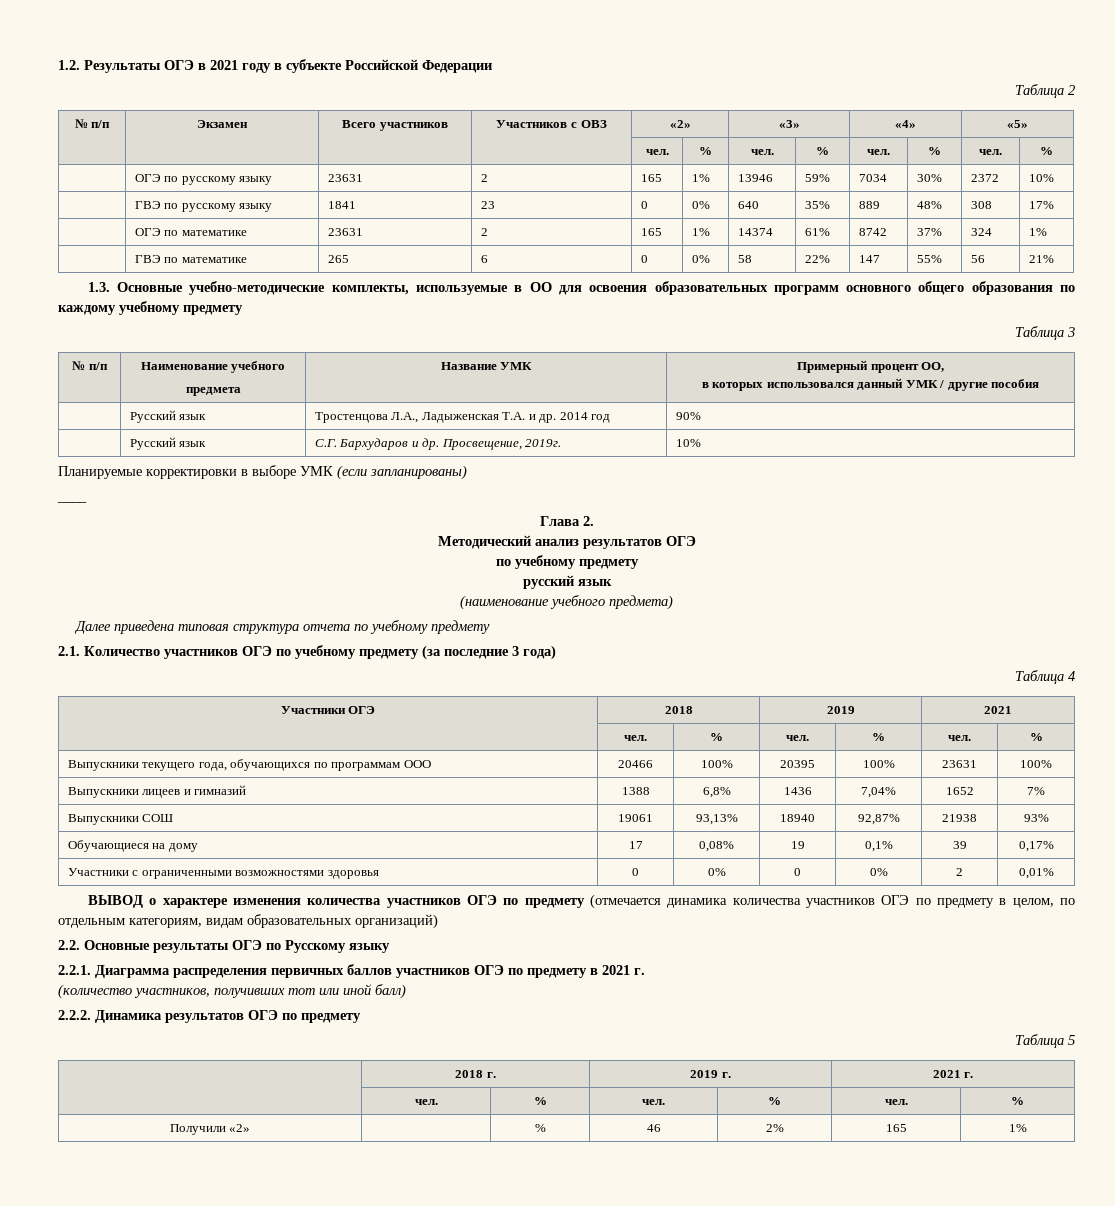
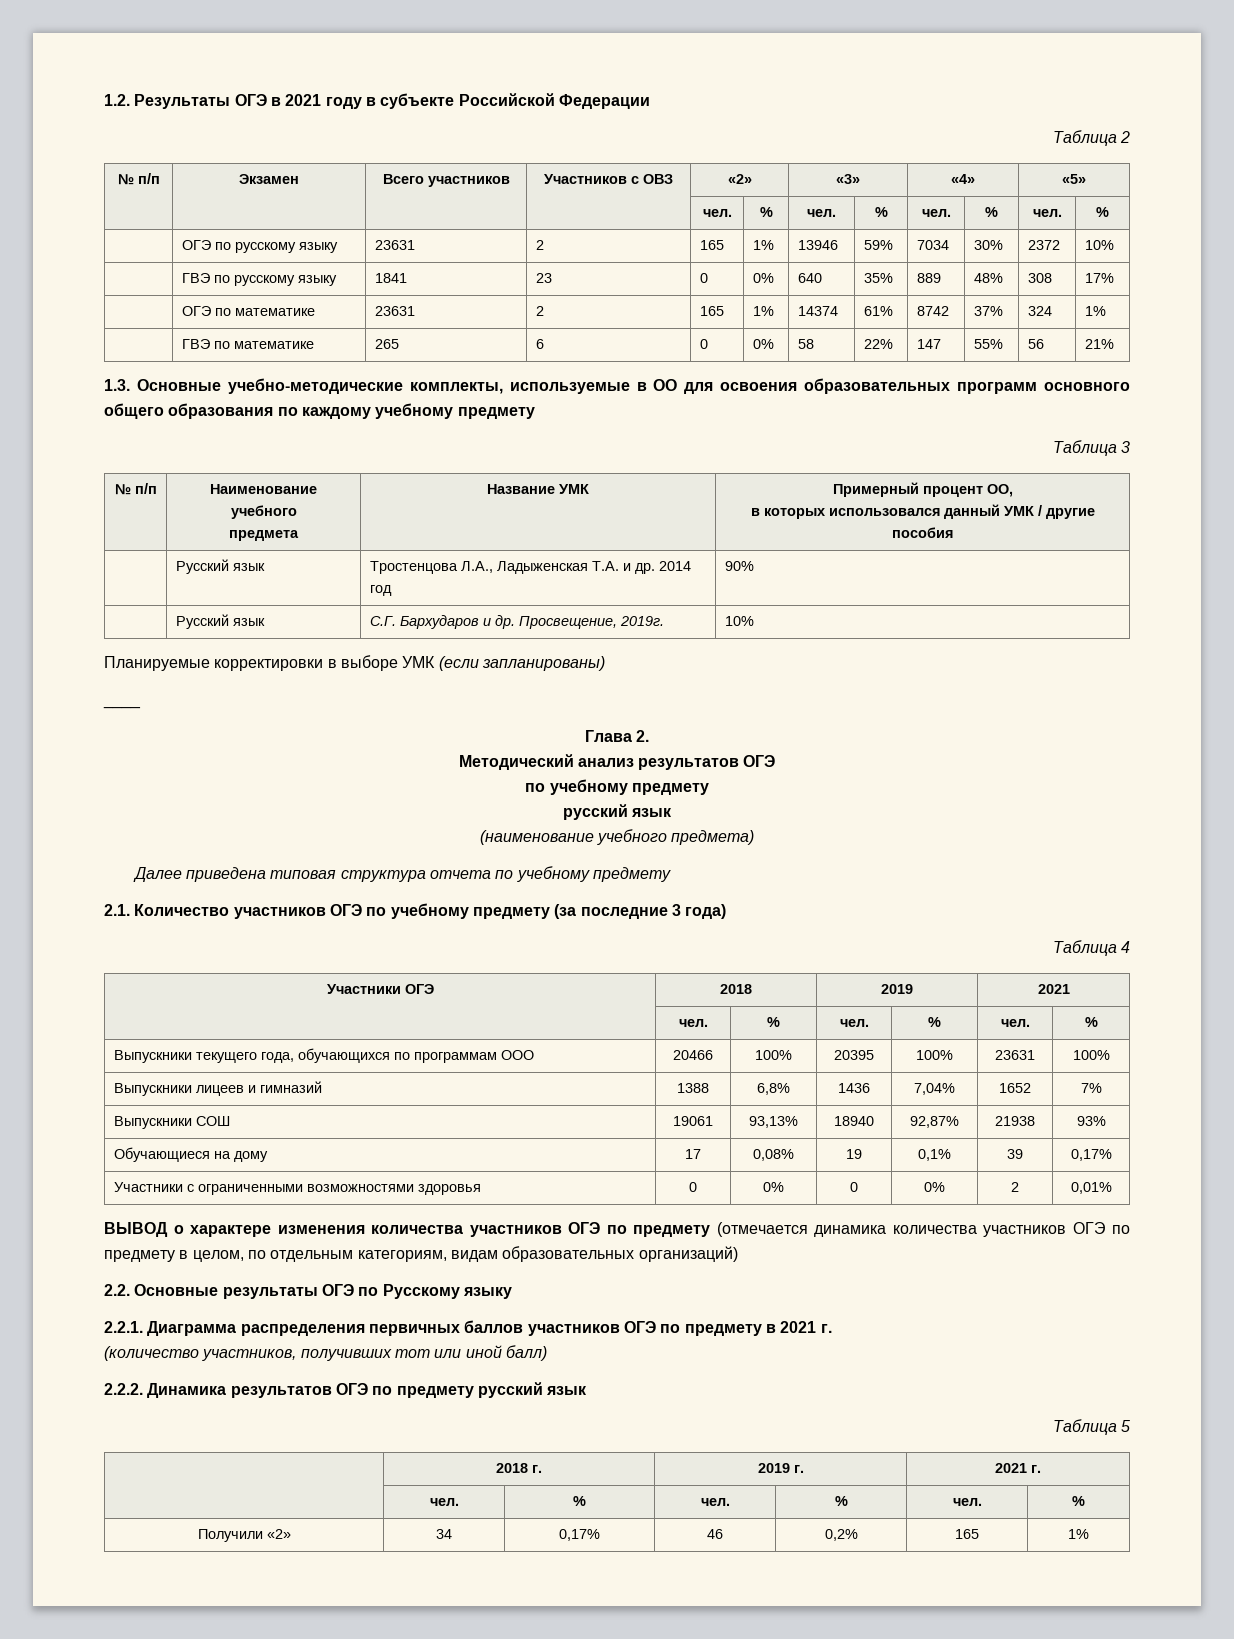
- 2.2.2. Динамика результатов ОГЭ по предмету
+ 2.2.2. Динамика результатов ОГЭ по предмету русский язык
- Получили «2» | | % | 46 | 2% | 165 | 1%
+ Получили «2» | 34 | 0,17% | 46 | 0,2% | 165 | 1%

